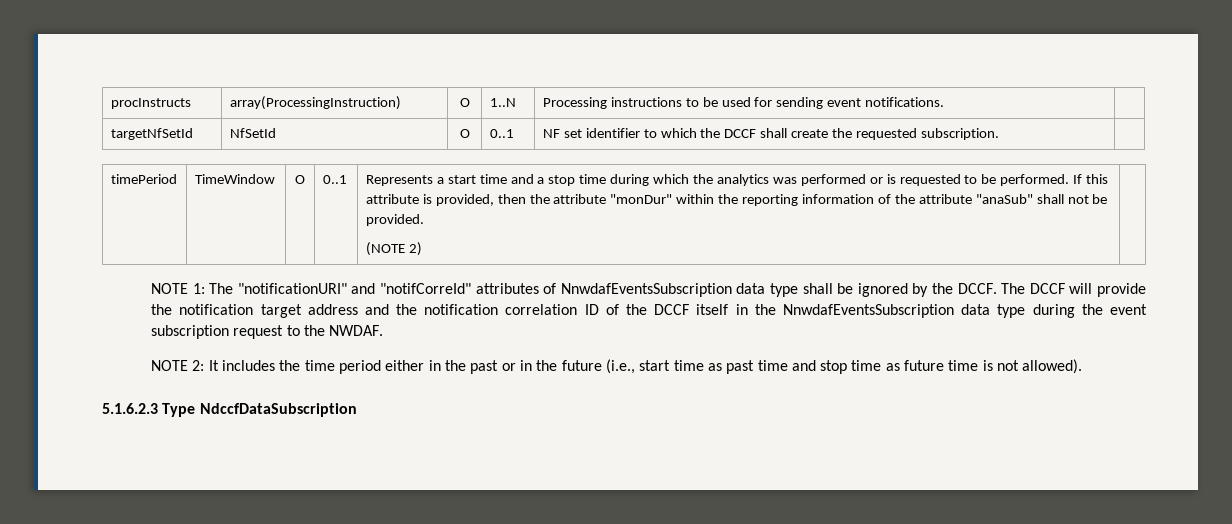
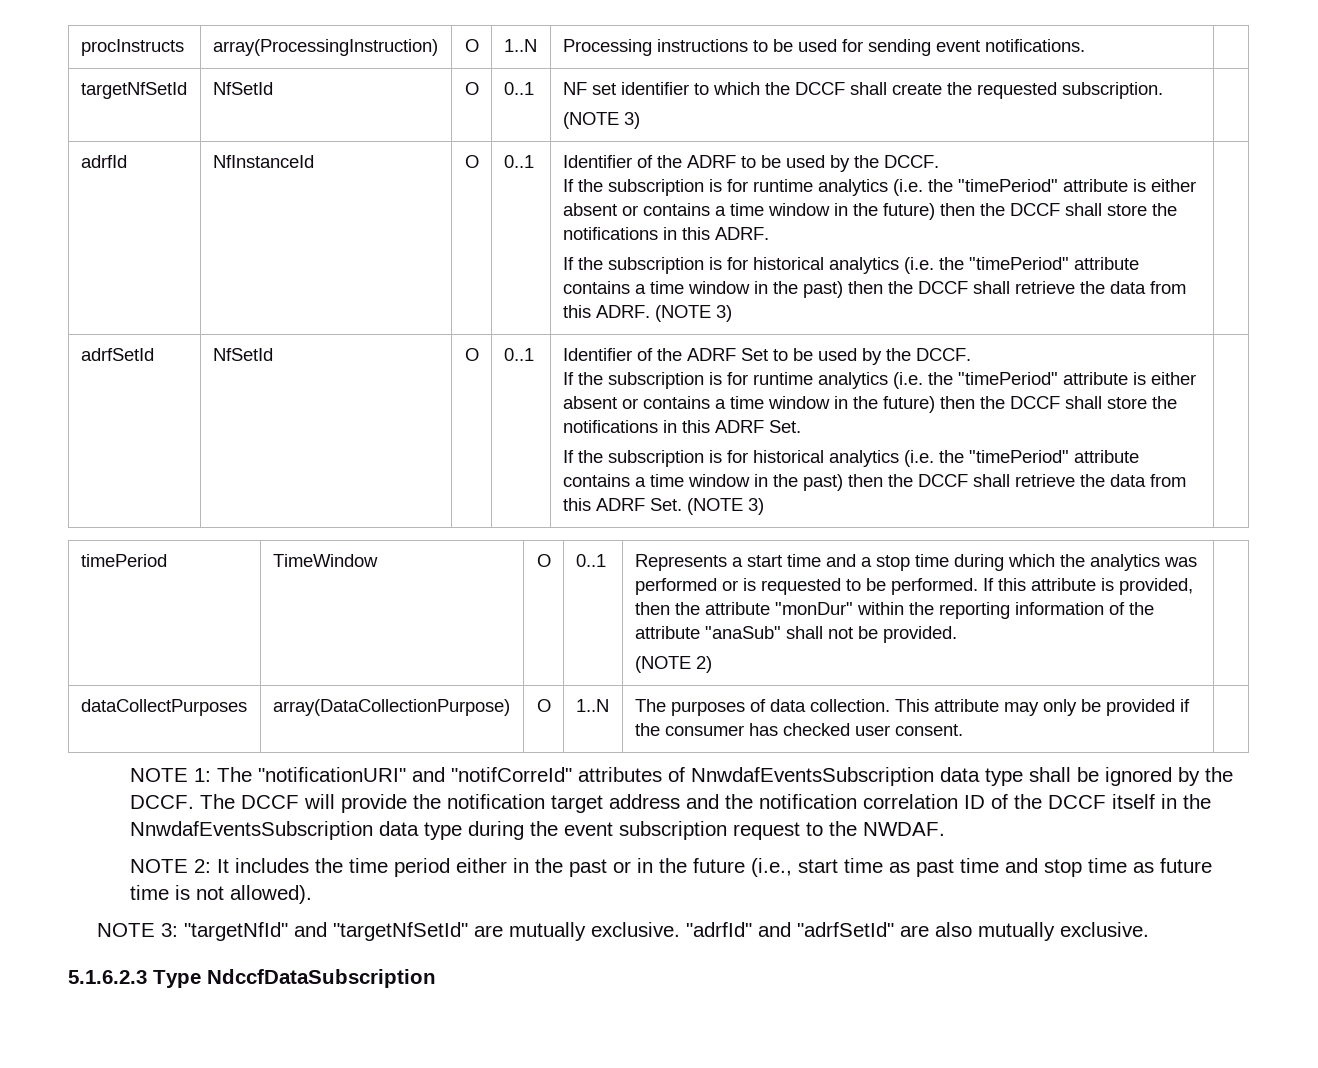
- targetNfSetId | NfSetId | O | 0..1 | NF set identifier to which the DCCF shall create the requested subscription. |
+ targetNfSetId | NfSetId | O | 0..1 | NF set identifier to which the DCCF shall create the requested subscription.
+ (NOTE 3) |
+ adrfId | NfInstanceId | O | 0..1 | Identifier of the ADRF to be used by the DCCF.
+ If the subscription is for runtime analytics (i.e. the "timePeriod" attribute is either absent or contains a time window in the future) then the DCCF shall store the notifications in this ADRF.
+ If the subscription is for historical analytics (i.e. the "timePeriod" attribute contains a time window in the past) then the DCCF shall retrieve the data from this ADRF. (NOTE 3) |
+ adrfSetId | NfSetId | O | 0..1 | Identifier of the ADRF Set to be used by the DCCF.
+ If the subscription is for runtime analytics (i.e. the "timePeriod" attribute is either absent or contains a time window in the future) then the DCCF shall store the notifications in this ADRF Set.
+ If the subscription is for historical analytics (i.e. the "timePeriod" attribute contains a time window in the past) then the DCCF shall retrieve the data from this ADRF Set. (NOTE 3)
+ dataCollectPurposes | array(DataCollectionPurpose) | O | 1..N | The purposes of data collection. This attribute may only be provided if the consumer has checked user consent. |
+ NOTE 3: "targetNfId" and "targetNfSetId" are mutually exclusive. "adrfId" and "adrfSetId" are also mutually exclusive.

